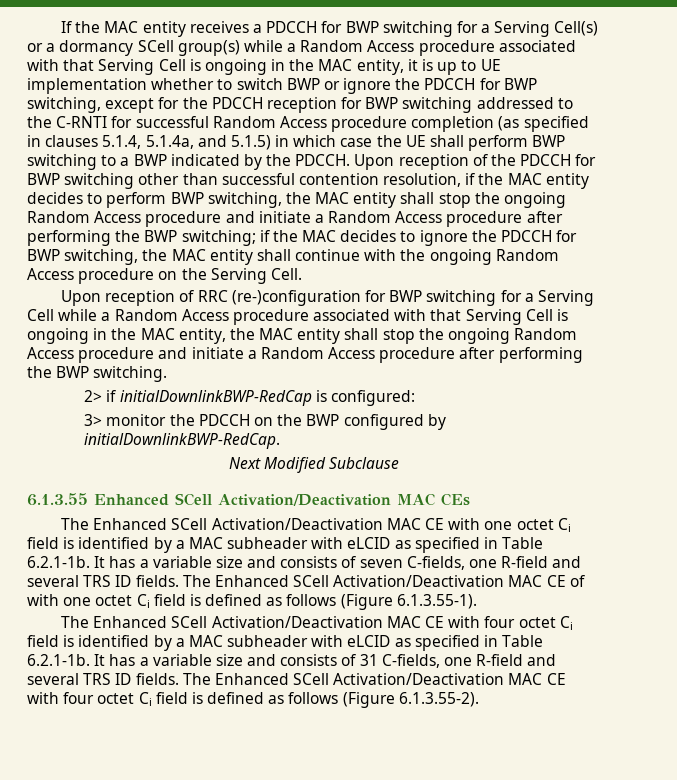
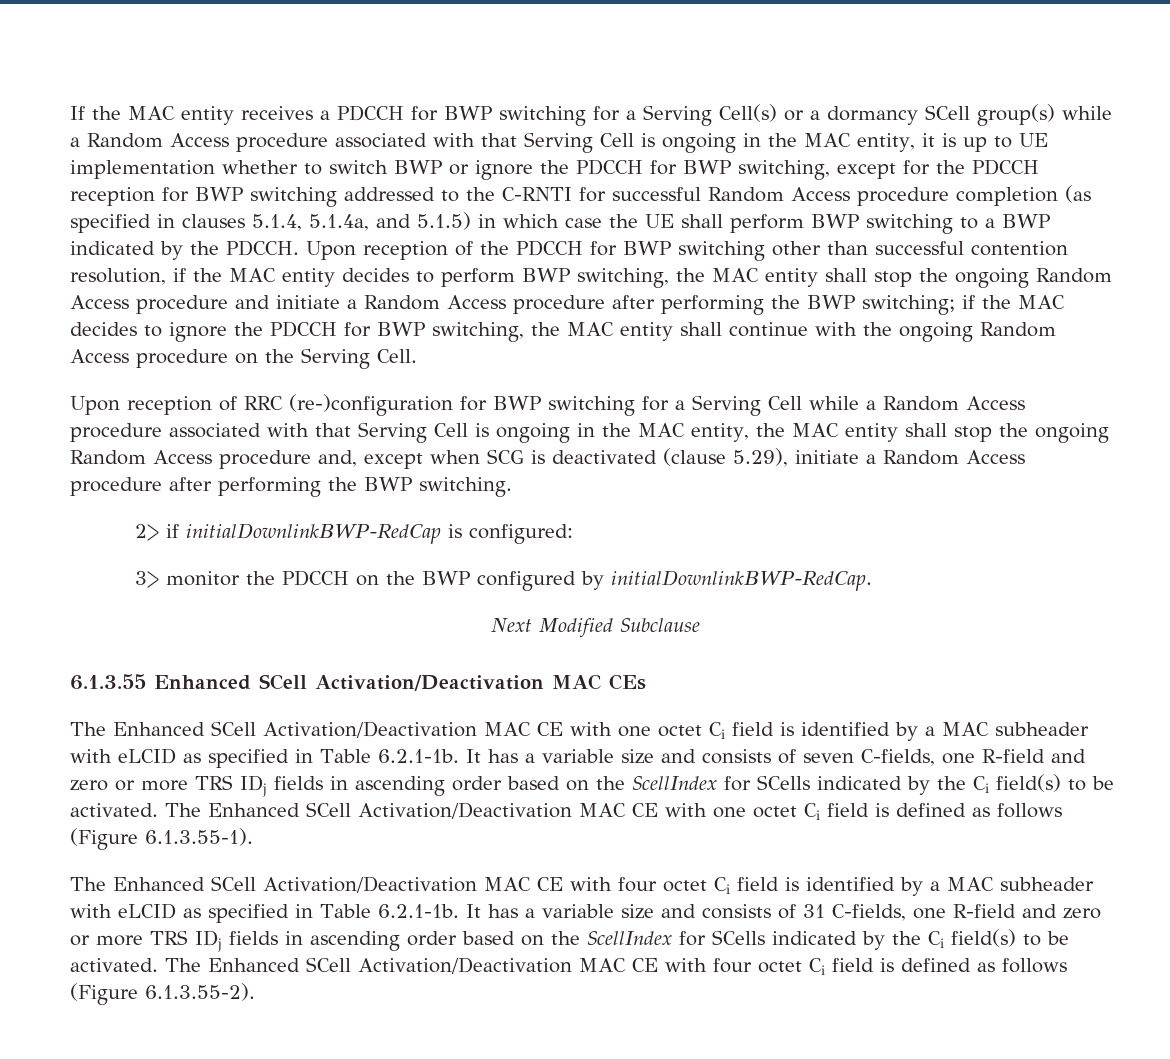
- Upon reception of RRC (re-)configuration for BWP switching for a Serving Cell while a Random Access procedure associated with that Serving Cell is ongoing in the MAC entity, the MAC entity shall stop the ongoing Random Access procedure and initiate a Random Access procedure after performing the BWP switching.
+ Upon reception of RRC (re-)configuration for BWP switching for a Serving Cell while a Random Access procedure associated with that Serving Cell is ongoing in the MAC entity, the MAC entity shall stop the ongoing Random Access procedure and, except when SCG is deactivated (clause 5.29), initiate a Random Access procedure after performing the BWP switching.
- The Enhanced SCell Activation/Deactivation MAC CE with one octet Ci field is identified by a MAC subheader with eLCID as specified in Table 6.2.1-1b. It has a variable size and consists of seven C-fields, one R-field and several TRS ID fields. The Enhanced SCell Activation/Deactivation MAC CE of with one octet Ci field is defined as follows (Figure 6.1.3.55-1).
+ The Enhanced SCell Activation/Deactivation MAC CE with one octet Ci field is identified by a MAC subheader with eLCID as specified in Table 6.2.1-1b. It has a variable size and consists of seven C-fields, one R-field and zero or more TRS IDj fields in ascending order based on the ScellIndex for SCells indicated by the Ci field(s) to be activated. The Enhanced SCell Activation/Deactivation MAC CE with one octet Ci field is defined as follows (Figure 6.1.3.55-1).
- The Enhanced SCell Activation/Deactivation MAC CE with four octet Ci field is identified by a MAC subheader with eLCID as specified in Table 6.2.1-1b. It has a variable size and consists of 31 C-fields, one R-field and several TRS ID fields.
+ The Enhanced SCell Activation/Deactivation MAC CE with four octet Ci field is identified by a MAC subheader with eLCID as specified in Table 6.2.1-1b. It has a variable size and consists of 31 C-fields, one R-field and zero or more TRS IDj fields in ascending order based on the ScellIndex for SCells indicated by the Ci field(s) to be activated.

